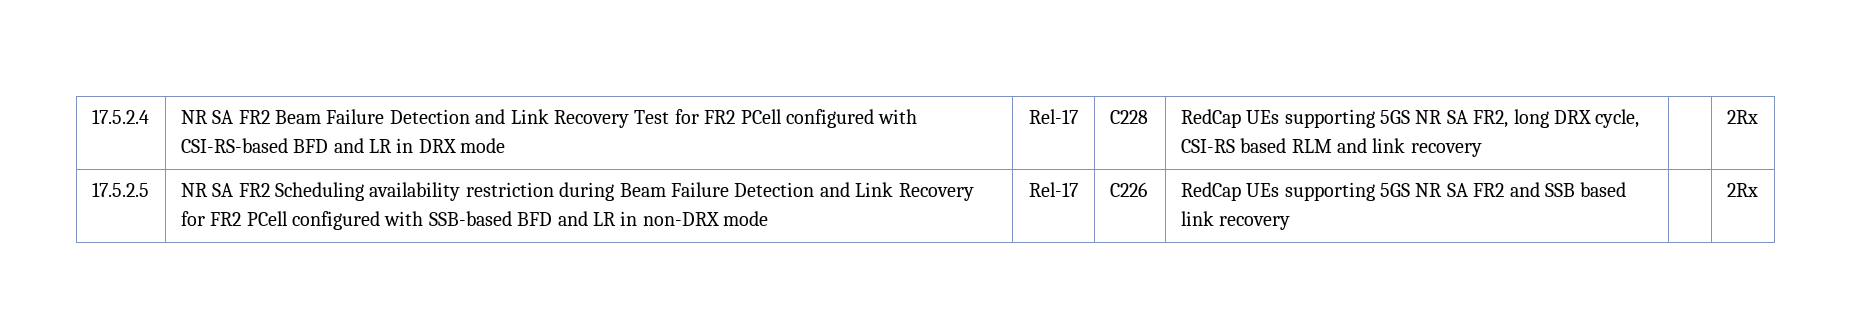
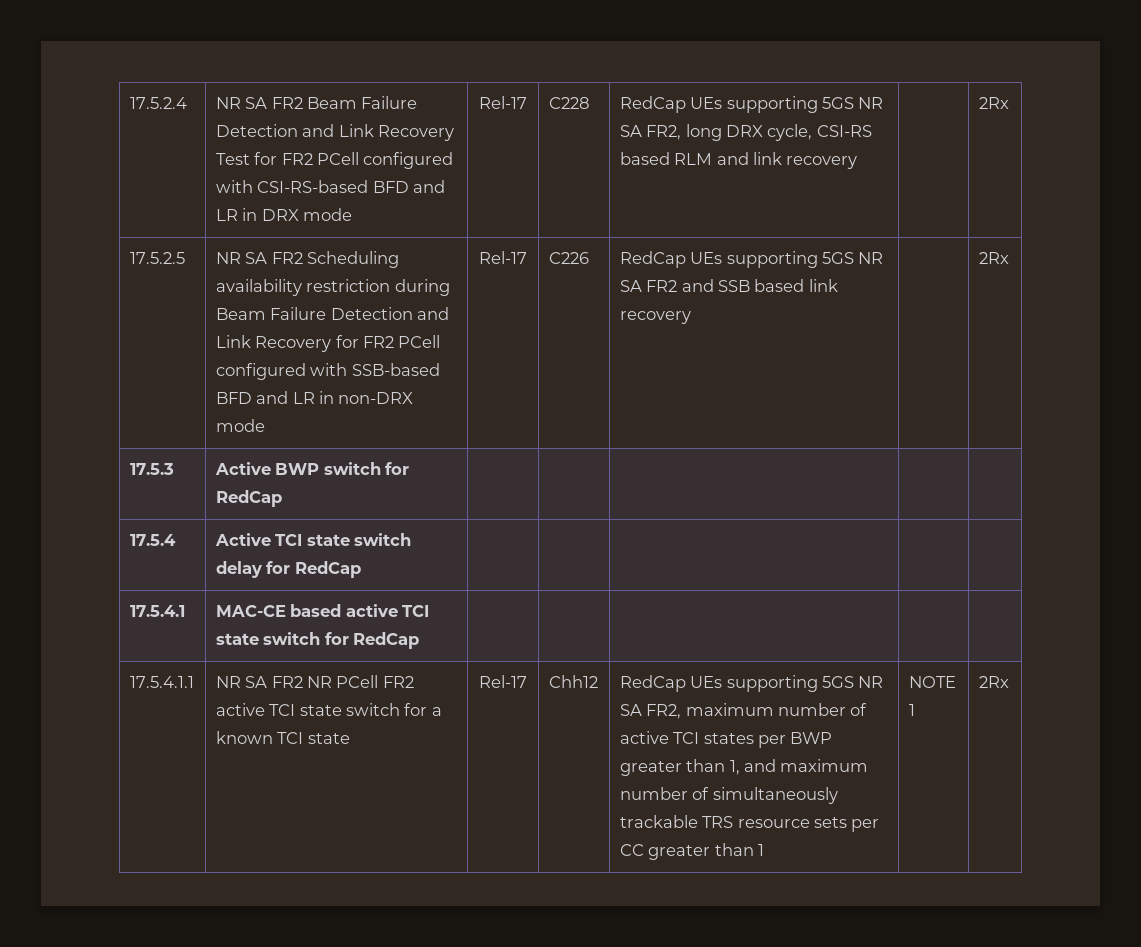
+ 17.5.3 | Active BWP switch for RedCap | | | | |
+ 17.5.4 | Active TCI state switch delay for RedCap | | | | |
+ 17.5.4.1 | MAC-CE based active TCI state switch for RedCap | | | | |
+ 17.5.4.1.1 | NR SA FR2 NR PCell FR2 active TCI state switch for a known TCI state | Rel-17 | Chh12 | RedCap UEs supporting 5GS NR SA FR2, maximum number of active TCI states per BWP greater than 1, and maximum number of simultaneously trackable TRS resource sets per CC greater than 1 | NOTE 1 | 2Rx

